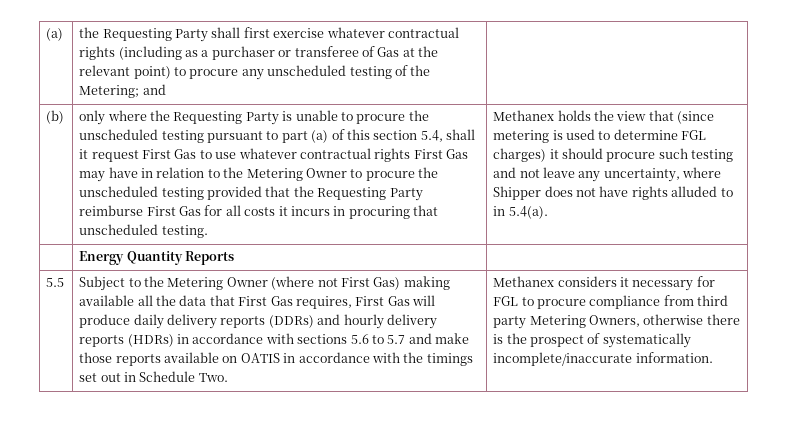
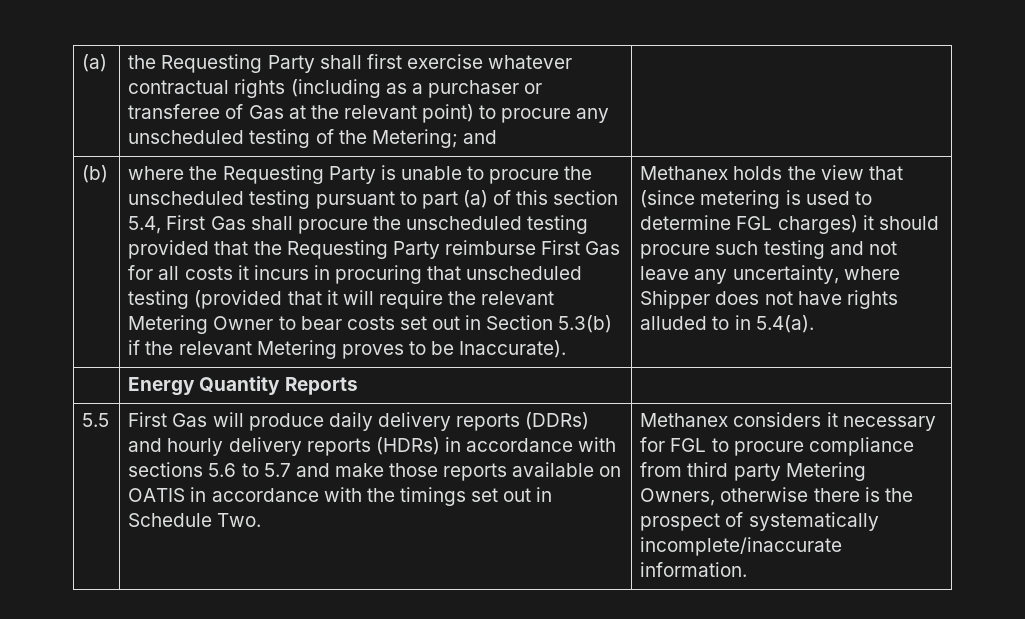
- only where the Requesting Party is unable to procure the unscheduled testing pursuant to part (a) of this section 5.4, shall it request First Gas to use whatever contractual rights First Gas may have in relation to the Metering Owner to procure the unscheduled testing provided that the Requesting Party reimburse First Gas for all costs it incurs in procuring that unscheduled testing.
+ where the Requesting Party is unable to procure the unscheduled testing pursuant to part (a) of this section 5.4, First Gas shall procure the unscheduled testing provided that the Requesting Party reimburse First Gas for all costs it incurs in procuring that unscheduled testing (provided that it will require the relevant Metering Owner to bear costs set out in Section 5.3(b) if the relevant Metering proves to be Inaccurate).
- Subject to the Metering Owner (where not First Gas) making available all the data that First Gas requires, First Gas will produce daily delivery reports (DDRs) and hourly delivery reports (HDRs) in accordance with sections 5.6 to 5.7 and make those reports available on OATIS in accordance with the timings set out in Schedule Two.
+ First Gas will produce daily delivery reports (DDRs) and hourly delivery reports (HDRs) in accordance with sections 5.6 to 5.7 and make those reports available on OATIS in accordance with the timings set out in Schedule Two.

